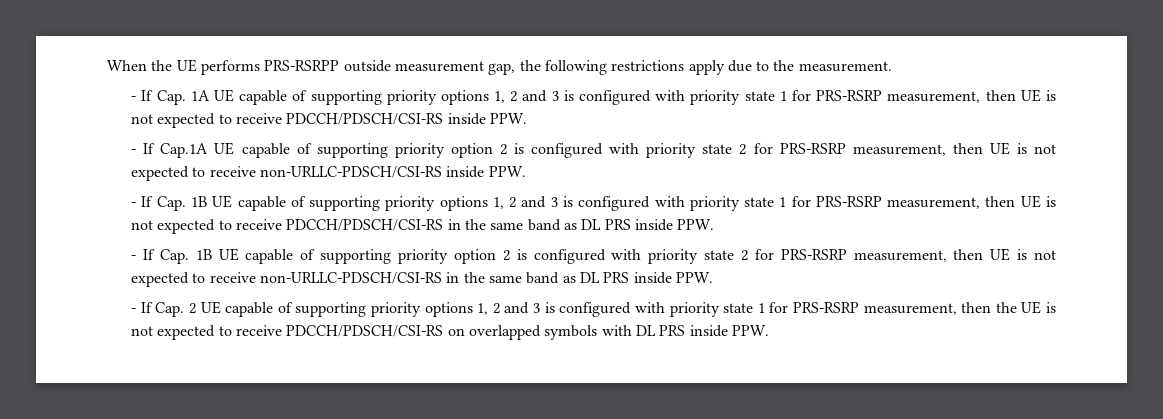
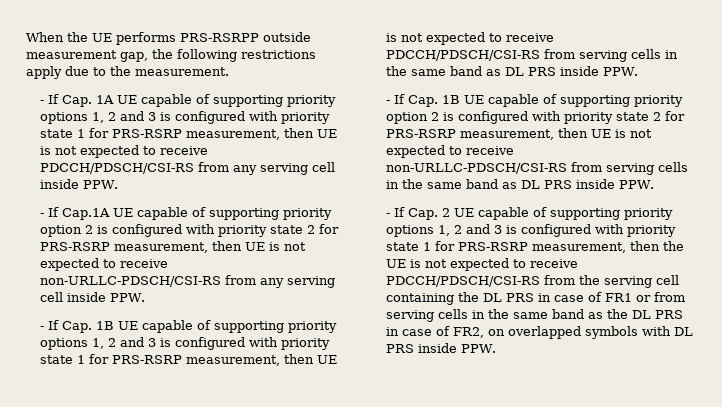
- - If Cap. 1A UE capable of supporting priority options 1, 2 and 3 is configured with priority state 1 for PRS-RSRP measurement, then UE is not expected to receive PDCCH/PDSCH/CSI-RS inside PPW.
+ - If Cap. 1A UE capable of supporting priority options 1, 2 and 3 is configured with priority state 1 for PRS-RSRP measurement, then UE is not expected to receive PDCCH/PDSCH/CSI-RS from any serving cell inside PPW.
- - If Cap.1A UE capable of supporting priority option 2 is configured with priority state 2 for PRS-RSRP measurement, then UE is not expected to receive non-URLLC-PDSCH/CSI-RS inside PPW.
+ - If Cap.1A UE capable of supporting priority option 2 is configured with priority state 2 for PRS-RSRP measurement, then UE is not expected to receive non-URLLC-PDSCH/CSI-RS from any serving cell inside PPW.
- - If Cap. 1B UE capable of supporting priority options 1, 2 and 3 is configured with priority state 1 for PRS-RSRP measurement, then UE is not expected to receive PDCCH/PDSCH/CSI-RS in the same band as DL PRS inside PPW.
+ - If Cap. 1B UE capable of supporting priority options 1, 2 and 3 is configured with priority state 1 for PRS-RSRP measurement, then UE is not expected to receive PDCCH/PDSCH/CSI-RS from serving cells in the same band as DL PRS inside PPW.
- - If Cap. 1B UE capable of supporting priority option 2 is configured with priority state 2 for PRS-RSRP measurement, then UE is not expected to receive non-URLLC-PDSCH/CSI-RS in the same band as DL PRS inside PPW.
+ - If Cap. 1B UE capable of supporting priority option 2 is configured with priority state 2 for PRS-RSRP measurement, then UE is not expected to receive non-URLLC-PDSCH/CSI-RS from serving cells in the same band as DL PRS inside PPW.
- - If Cap. 2 UE capable of supporting priority options 1, 2 and 3 is configured with priority state 1 for PRS-RSRP measurement, then the UE is not expected to receive PDCCH/PDSCH/CSI-RS on overlapped symbols with DL PRS inside PPW.
+ - If Cap. 2 UE capable of supporting priority options 1, 2 and 3 is configured with priority state 1 for PRS-RSRP measurement, then the UE is not expected to receive PDCCH/PDSCH/CSI-RS from the serving cell containing the DL PRS in case of FR1 or from serving cells in the same band as the DL PRS in case of FR2, on overlapped symbols with DL PRS inside PPW.

